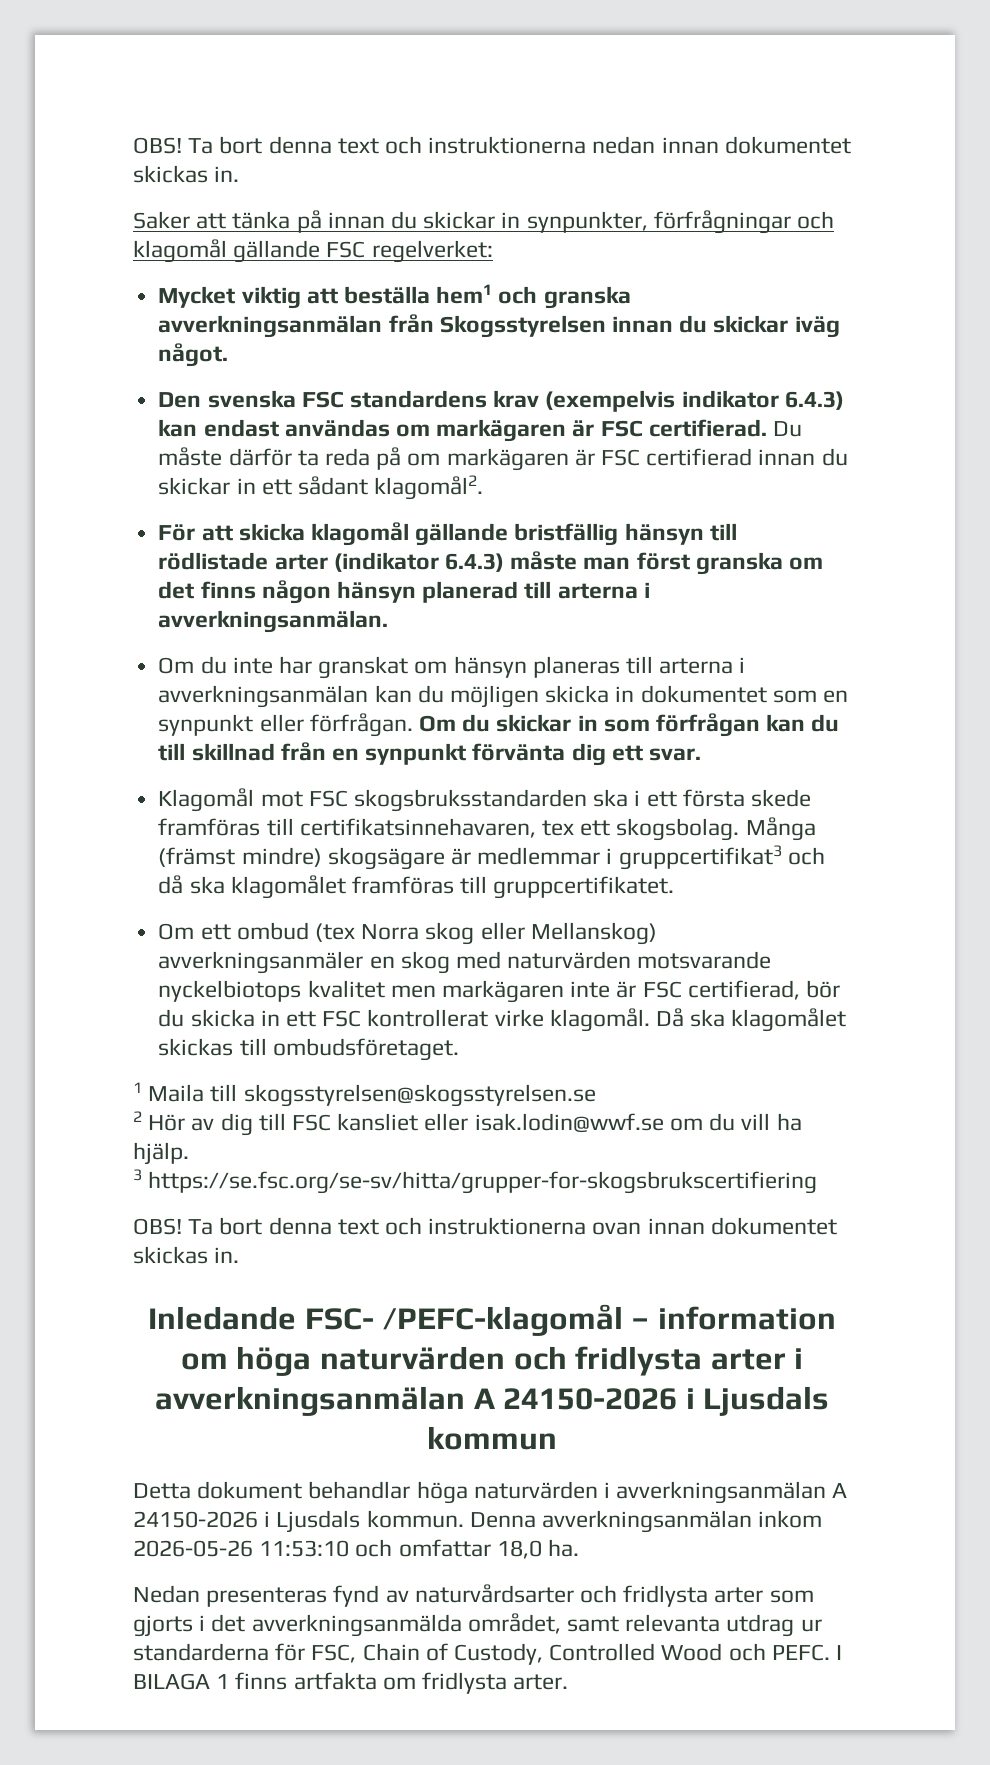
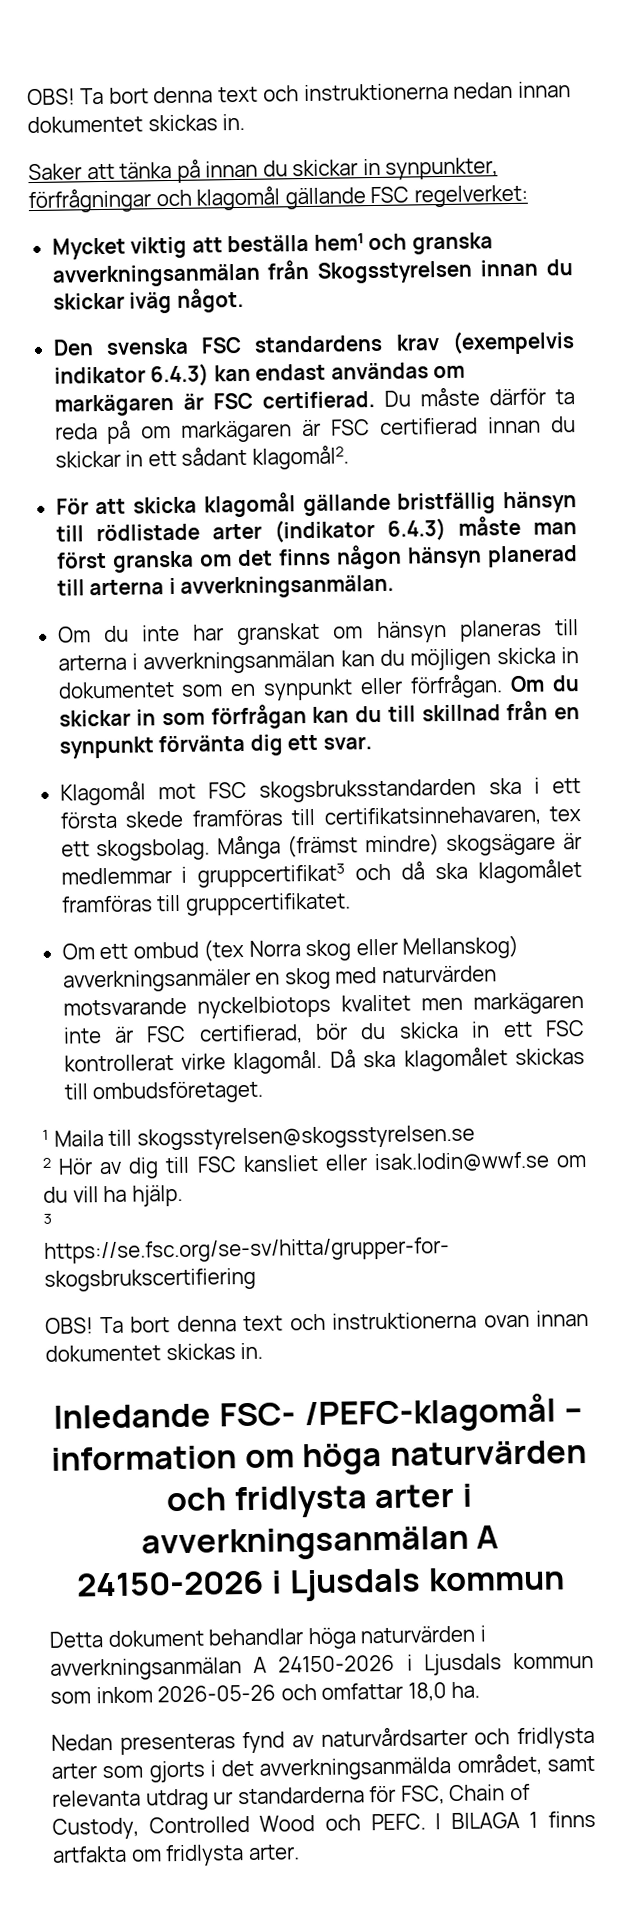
- Detta dokument behandlar höga naturvärden i avverkningsanmälan A 24150-2026 i Ljusdals kommun. Denna avverkningsanmälan inkom 2026-05-26 11:53:10 och omfattar 18,0 ha.
+ Detta dokument behandlar höga naturvärden i avverkningsanmälan A 24150-2026 i Ljusdals kommun som inkom 2026-05-26 och omfattar 18,0 ha.

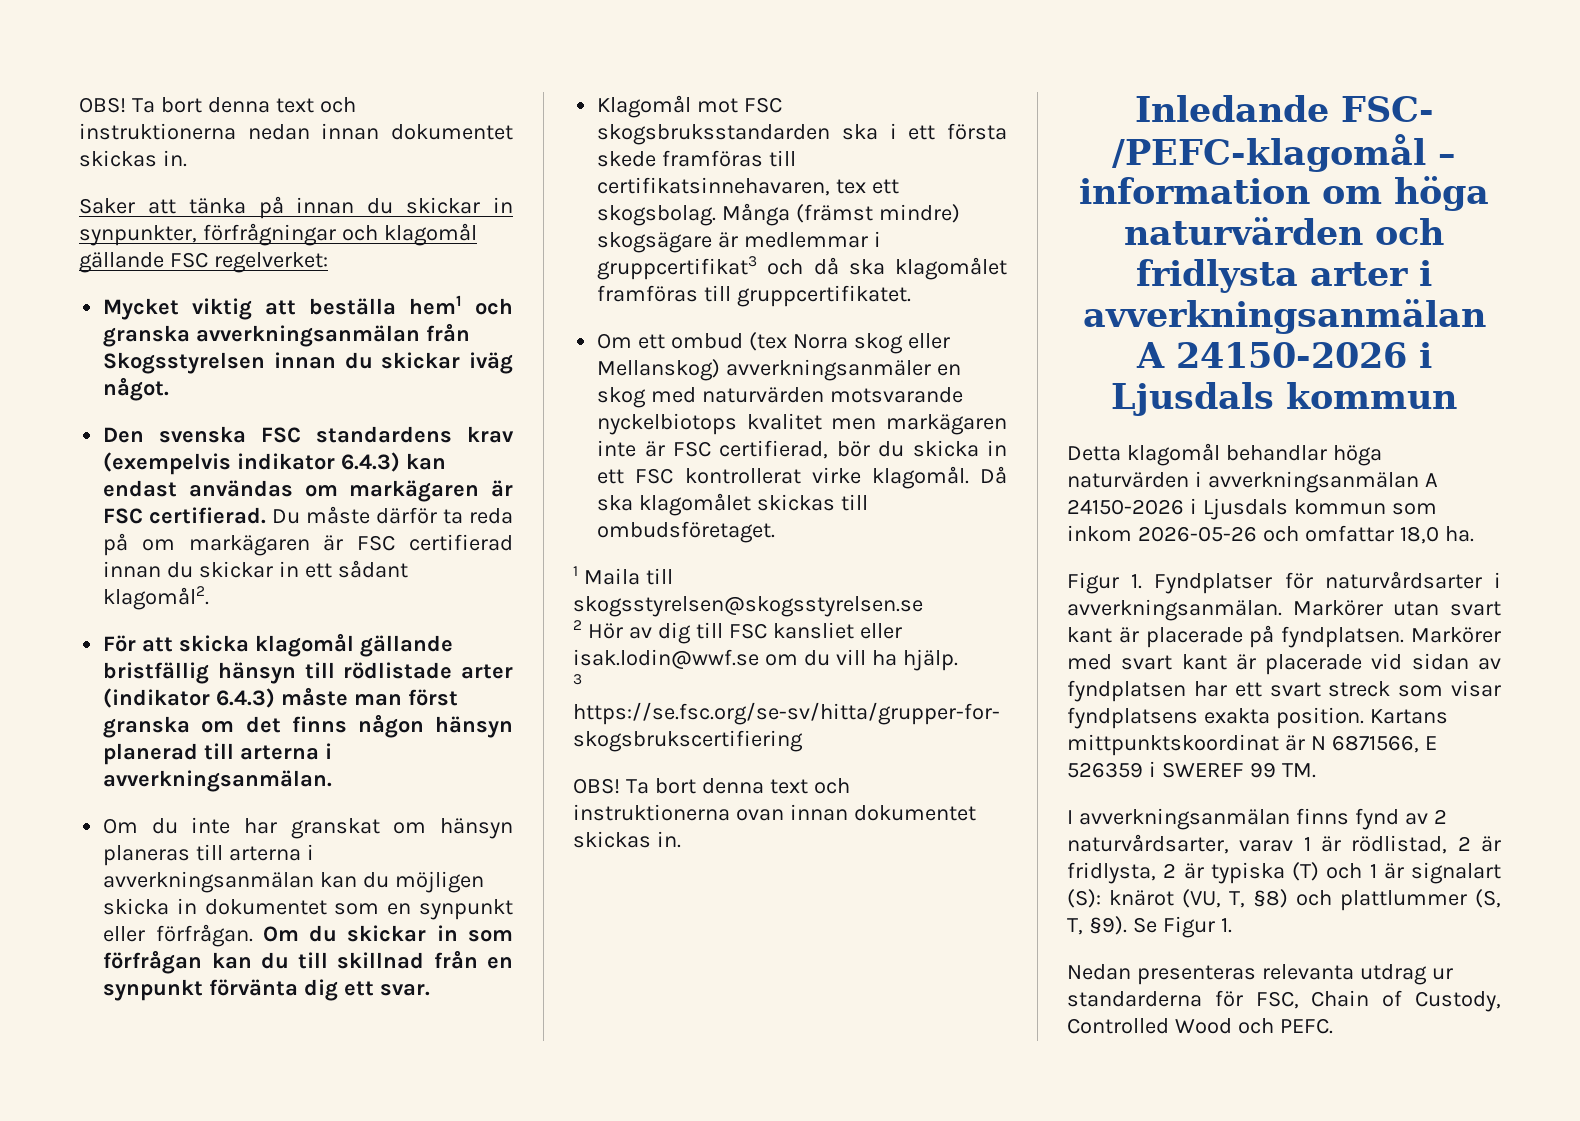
- Detta dokument behandlar höga naturvärden i avverkningsanmälan A 24150-2026 i Ljusdals kommun som inkom 2026-05-26 och omfattar 18,0 ha.
+ Detta klagomål behandlar höga naturvärden i avverkningsanmälan A 24150-2026 i Ljusdals kommun som inkom 2026-05-26 och omfattar 18,0 ha.
- Nedan presenteras fynd av naturvårdsarter och fridlysta arter som gjorts i det avverkningsanmälda området, samt relevanta utdrag ur standarderna för FSC, Chain of Custody, Controlled Wood och PEFC. I BILAGA 1 finns artfakta om fridlysta arter.
+ Figur 1. Fyndplatser för naturvårdsarter i avverkningsanmälan. Markörer utan svart kant är placerade på fyndplatsen. Markörer med svart kant är placerade vid sidan av fyndplatsen har ett svart streck som visar fyndplatsens exakta position. Kartans mittpunktskoordinat är N 6871566, E 526359 i SWEREF 99 TM.
+ I avverkningsanmälan finns fynd av 2 naturvårdsarter, varav 1 är rödlistad, 2 är fridlysta, 2 är typiska (T) och 1 är signalart (S): knärot (VU, T, §8) och plattlummer (S, T, §9). Se Figur 1.
+ Nedan presenteras relevanta utdrag ur standarderna för FSC, Chain of Custody, Controlled Wood och PEFC.

